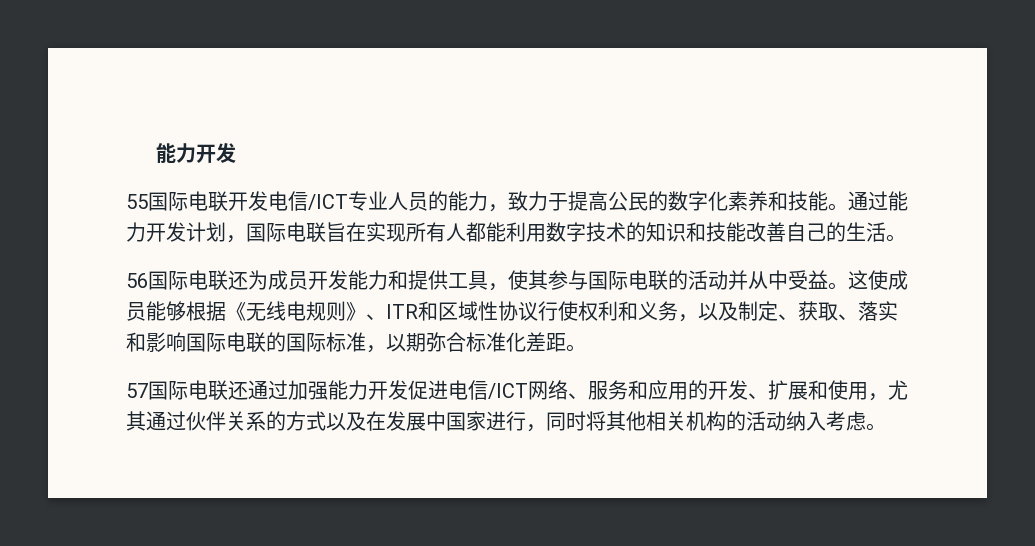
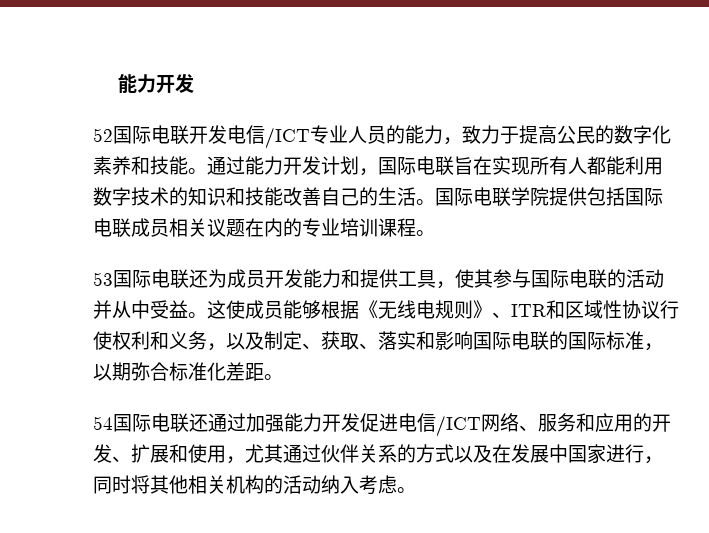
- 55国际电联开发电信/ICT专业人员的能力，致力于提高公民的数字化素养和技能。
+ 52国际电联开发电信/ICT专业人员的能力，致力于提高公民的数字化素养和技能。
- 通过能力开发计划，国际电联旨在实现所有人都能利用数字技术的知识和技能改善自己的生活。
- 56国际电联还为成员开发能力和提供工具，使其参与国际电联的活动并从中受益。
+ 通过能力开发计划，国际电联旨在实现所有人都能利用数字技术的知识和技能改善自己的生活。国际电联学院提供包括国际电联成员相关议题在内的专业培训课程。
+ 53国际电联还为成员开发能力和提供工具，使其参与国际电联的活动并从中受益。
- 57国际电联还通过加强能力开发促进电信/ICT网络、服务和应用的开发、扩展和使用，尤其通过伙伴关系的方式以及在发展中国家进行，同时将其他相关机构的活动纳入考虑。
+ 54国际电联还通过加强能力开发促进电信/ICT网络、服务和应用的开发、扩展和使用，尤其通过伙伴关系的方式以及在发展中国家进行，同时将其他相关机构的活动纳入考虑。

